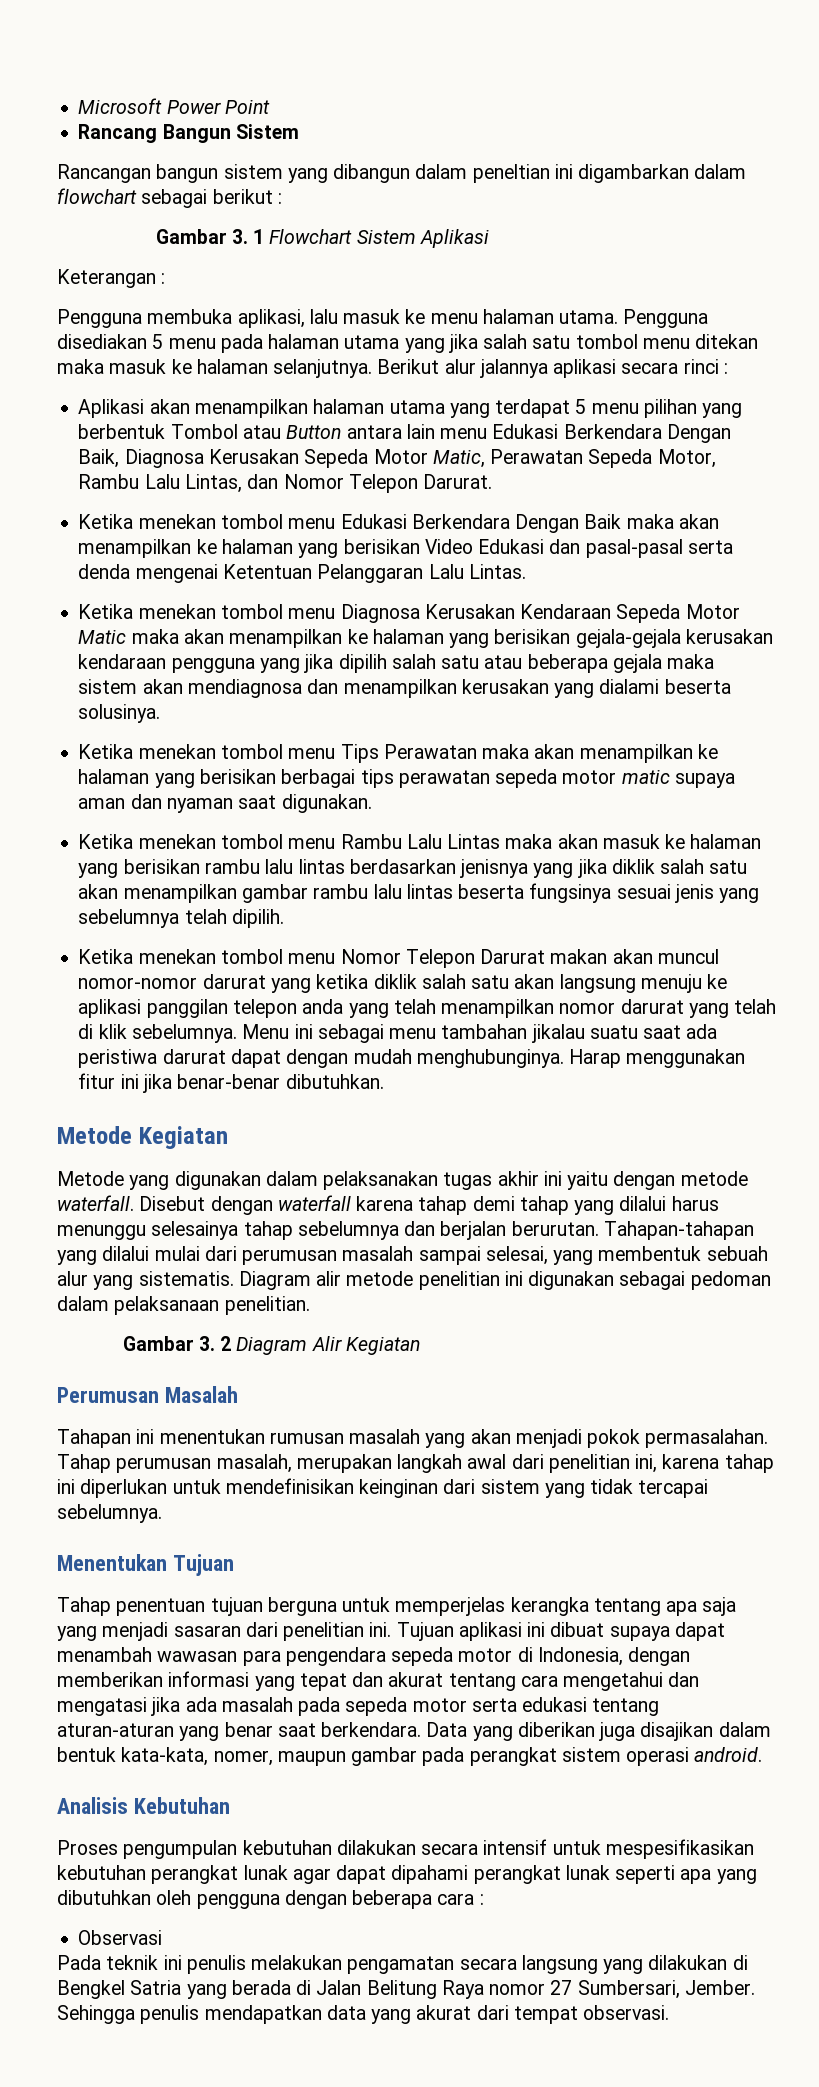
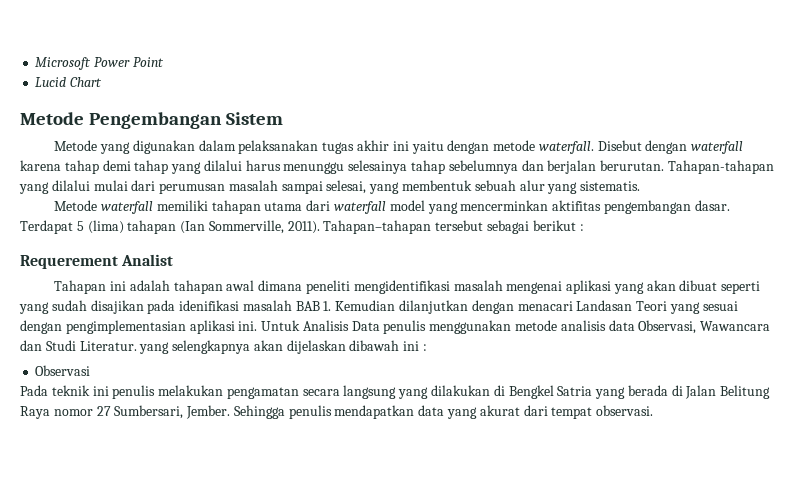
- Rancang Bangun Sistem
- Rancangan bangun sistem yang dibangun dalam peneltian ini digambarkan dalam flowchart sebagai berikut :
- Gambar 3. 1 Flowchart Sistem Aplikasi
- Keterangan :
- Pengguna membuka aplikasi, lalu masuk ke menu halaman utama. Pengguna disediakan 5 menu pada halaman utama yang jika salah satu tombol menu ditekan maka masuk ke halaman selanjutnya. Berikut alur jalannya aplikasi secara rinci :
- Aplikasi akan menampilkan halaman utama yang terdapat 5 menu pilihan yang berbentuk Tombol atau Button antara lain menu Edukasi Berkendara Dengan Baik, Diagnosa Kerusakan Sepeda Motor Matic, Perawatan Sepeda Motor, Rambu Lalu Lintas, dan Nomor Telepon Darurat.
- Ketika menekan tombol menu Edukasi Berkendara Dengan Baik maka akan menampilkan ke halaman yang berisikan Video Edukasi dan pasal-pasal serta denda mengenai Ketentuan Pelanggaran Lalu Lintas.
- Ketika menekan tombol menu Diagnosa Kerusakan Kendaraan Sepeda Motor Matic maka akan menampilkan ke halaman yang berisikan gejala-gejala kerusakan kendaraan pengguna yang jika dipilih salah satu atau beberapa gejala maka sistem akan mendiagnosa dan menampilkan kerusakan yang dialami beserta solusinya.
- Ketika menekan tombol menu Tips Perawatan maka akan menampilkan ke halaman yang berisikan berbagai tips perawatan sepeda motor matic supaya aman dan nyaman saat digunakan.
- Ketika menekan tombol menu Rambu Lalu Lintas maka akan masuk ke halaman yang berisikan rambu lalu lintas berdasarkan jenisnya yang jika diklik salah satu akan menampilkan gambar rambu lalu lintas beserta fungsinya sesuai jenis yang sebelumnya telah dipilih.
- Ketika menekan tombol menu Nomor Telepon Darurat makan akan muncul nomor-nomor darurat yang ketika diklik salah satu akan langsung menuju ke aplikasi panggilan telepon anda yang telah menampilkan nomor darurat yang telah di klik sebelumnya. Menu ini sebagai menu tambahan jikalau suatu saat ada peristiwa darurat dapat dengan mudah menghubunginya. Harap menggunakan fitur ini jika benar-benar dibutuhkan.
- Metode Kegiatan
+ Lucid Chart
+ Metode Pengembangan Sistem
- Tahapan-tahapan yang dilalui mulai dari perumusan masalah sampai selesai, yang membentuk sebuah alur yang sistematis. Diagram alir metode penelitian ini digunakan sebagai pedoman dalam pelaksanaan penelitian.
- Gambar 3. 2 Diagram Alir Kegiatan
- Perumusan Masalah
- Tahapan ini menentukan rumusan masalah yang akan menjadi pokok permasalahan. Tahap perumusan masalah, merupakan langkah awal dari penelitian ini, karena tahap ini diperlukan untuk mendefinisikan keinginan dari sistem yang tidak tercapai sebelumnya.
- Menentukan Tujuan
- Tahap penentuan tujuan berguna untuk memperjelas kerangka tentang apa saja yang menjadi sasaran dari penelitian ini. Tujuan aplikasi ini dibuat supaya dapat menambah wawasan para pengendara sepeda motor di Indonesia, dengan memberikan informasi yang tepat dan akurat tentang cara mengetahui dan mengatasi jika ada masalah pada sepeda motor serta edukasi tentang aturan-aturan yang benar saat berkendara. Data yang diberikan juga disajikan dalam bentuk kata-kata, nomer, maupun gambar pada perangkat sistem operasi android.
- Analisis Kebutuhan
- Proses pengumpulan kebutuhan dilakukan secara intensif untuk mespesifikasikan kebutuhan perangkat lunak agar dapat dipahami perangkat lunak seperti apa yang dibutuhkan oleh pengguna dengan beberapa cara :
+ Tahapan-tahapan yang dilalui mulai dari perumusan masalah sampai selesai, yang membentuk sebuah alur yang sistematis.
+ Metode waterfall memiliki tahapan utama dari waterfall model yang mencerminkan aktifitas pengembangan dasar. Terdapat 5 (lima) tahapan (Ian Sommerville, 2011). Tahapan–tahapan tersebut sebagai berikut :
+ Requerement Analist
+ Tahapan ini adalah tahapan awal dimana peneliti mengidentifikasi masalah mengenai aplikasi yang akan dibuat seperti yang sudah disajikan pada idenifikasi masalah BAB 1. Kemudian dilanjutkan dengan menacari Landasan Teori yang sesuai dengan pengimplementasian aplikasi ini. Untuk Analisis Data penulis menggunakan metode analisis data Observasi, Wawancara dan Studi Literatur. yang selengkapnya akan dijelaskan dibawah ini :

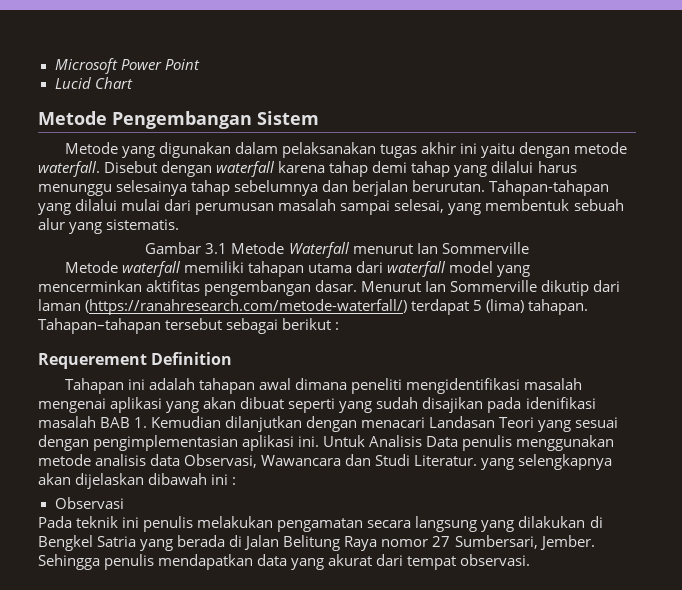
+ Gambar 3.1 Metode Waterfall menurut Ian Sommerville
- Terdapat 5 (lima) tahapan (Ian Sommerville, 2011).
+ Menurut Ian Sommerville dikutip dari laman (https://ranahresearch.com/metode-waterfall/) terdapat 5 (lima) tahapan.
- Requerement Analist
+ Requerement Definition

